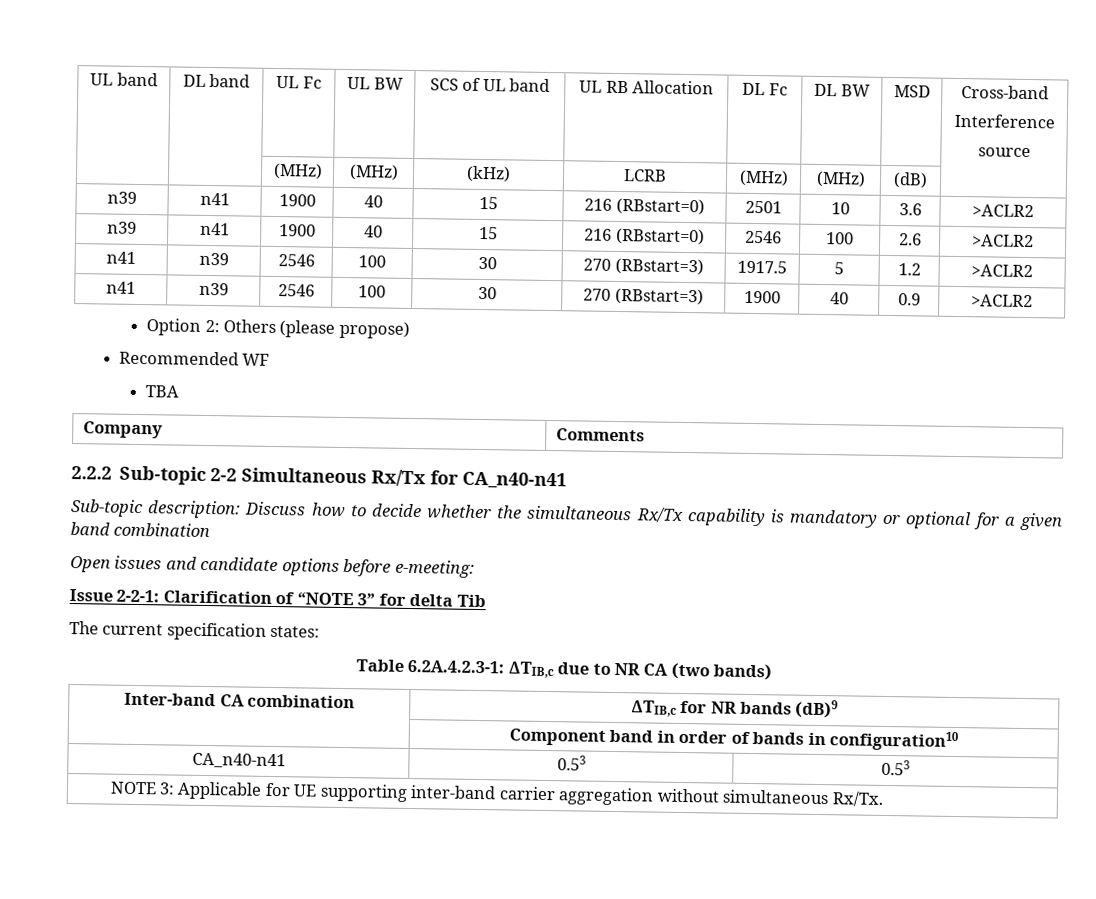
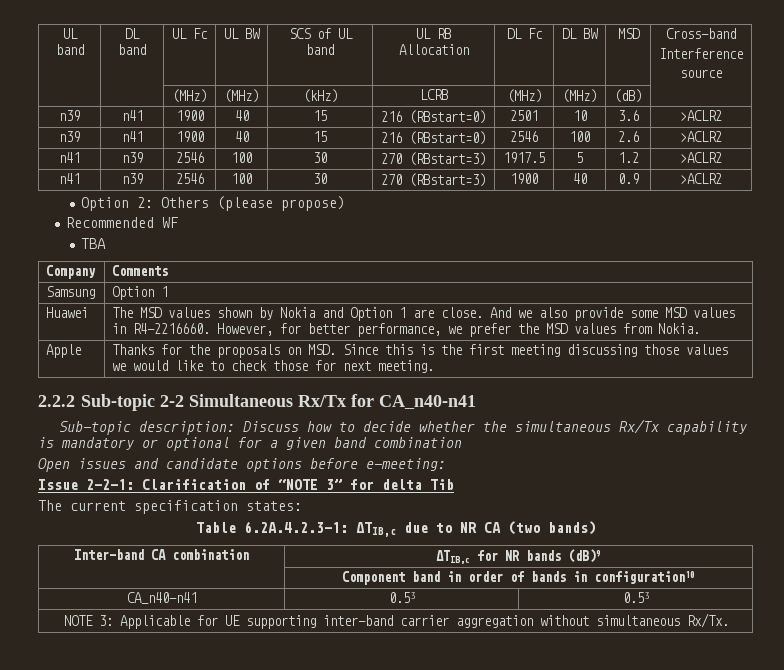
+ Samsung | Option 1
+ Huawei | The MSD values shown by Nokia and Option 1 are close. And we also provide some MSD values in R4-2216660. However, for better performance, we prefer the MSD values from Nokia.
+ Apple | Thanks for the proposals on MSD. Since this is the first meeting discussing those values we would like to check those for next meeting.

